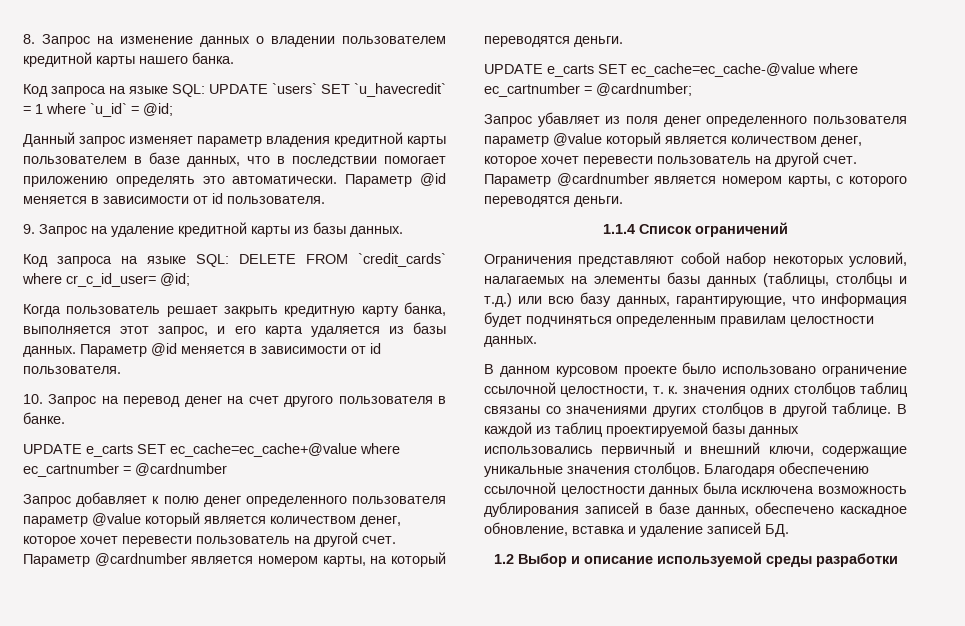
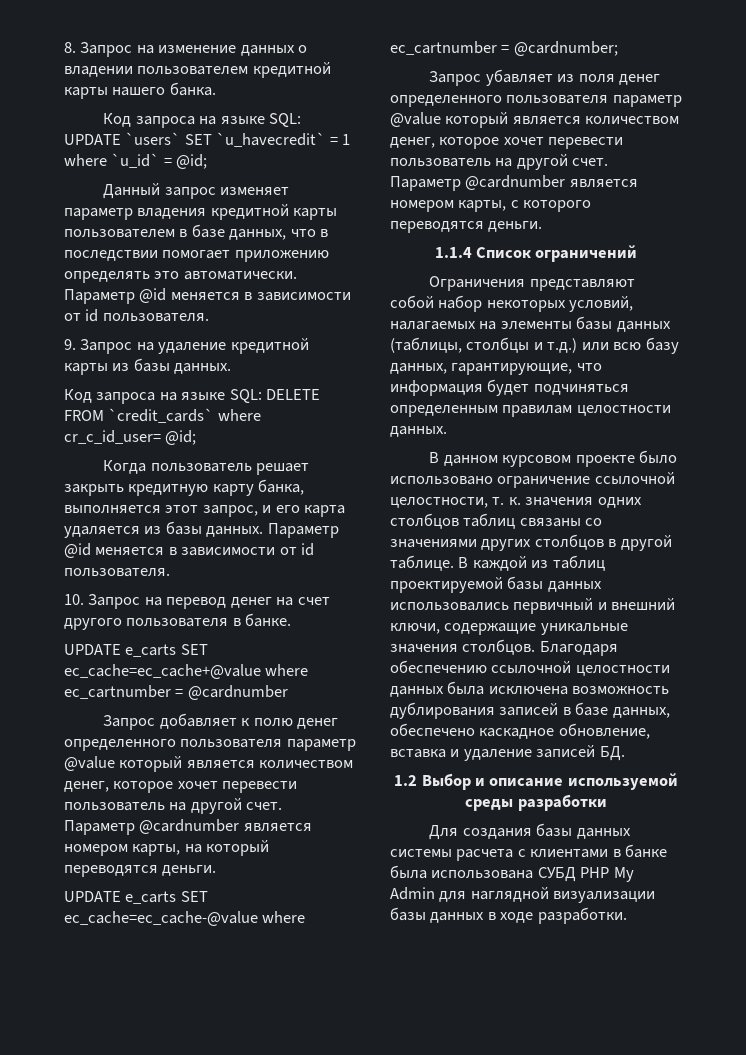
+ Для создания базы данных системы расчета с клиентами в банке была использована СУБД PHP My Admin для наглядной визуализации базы данных в ходе разработки.

